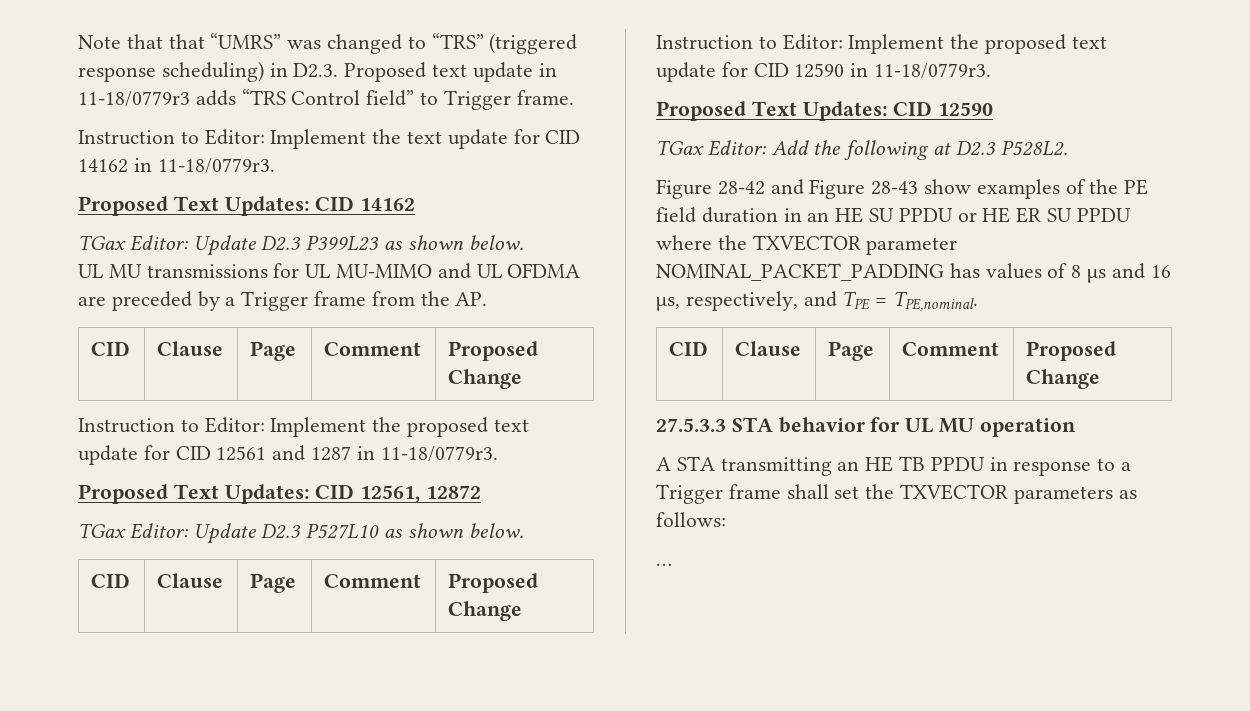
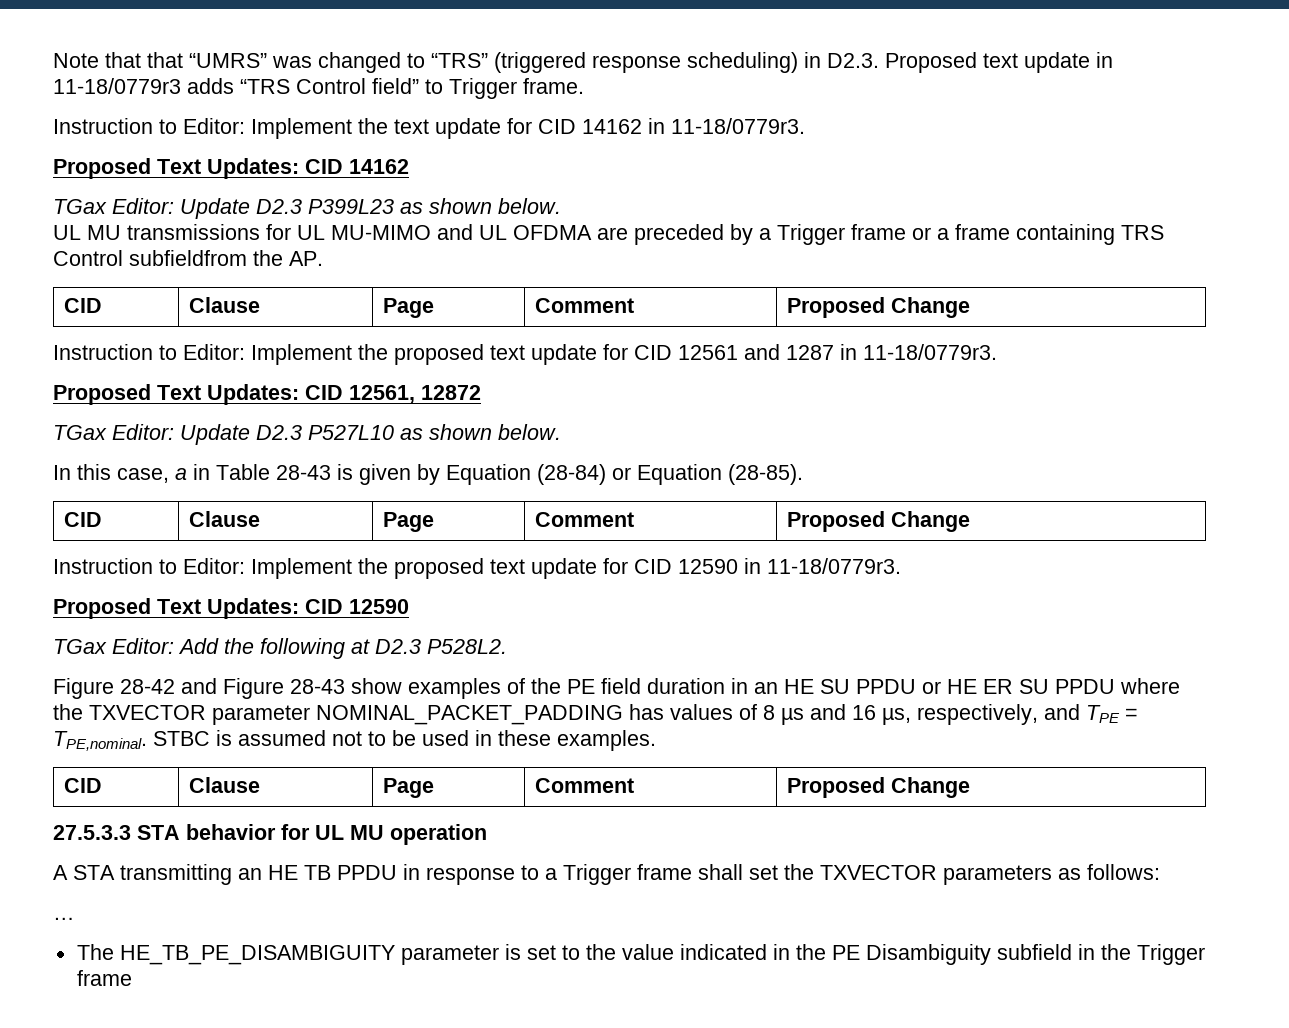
- UL MU transmissions for UL MU-MIMO and UL OFDMA are preceded by a Trigger frame from the AP.
+ UL MU transmissions for UL MU-MIMO and UL OFDMA are preceded by a Trigger frame or a frame containing TRS Control subfieldfrom the AP.
+ In this case, a in Table 28-43 is given by Equation (28-84) or Equation (28-85).
+ STBC is assumed not to be used in these examples.
+ The HE_TB_PE_DISAMBIGUITY parameter is set to the value indicated in the PE Disambiguity subfield in the Trigger frame

